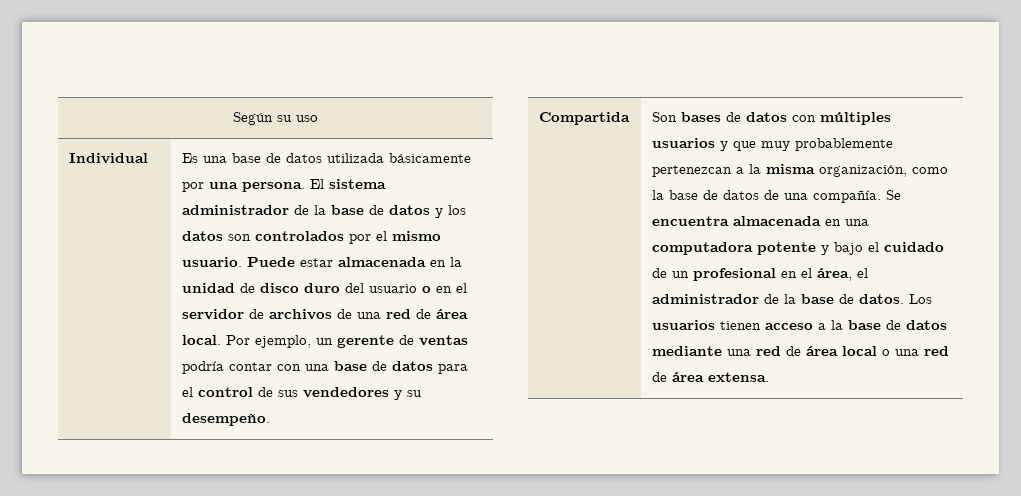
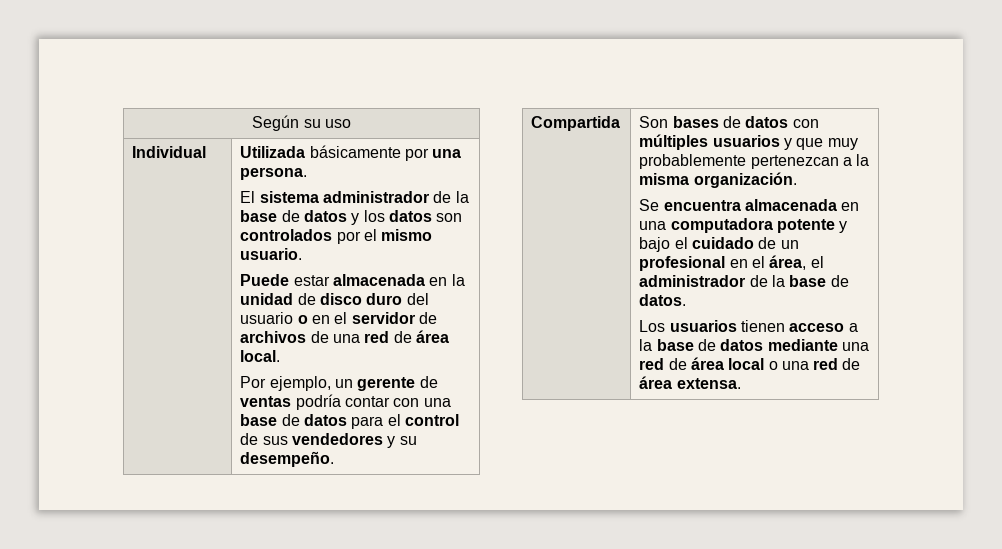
- Es una base de datos utilizada básicamente por una persona. El sistema administrador de la base de datos y los datos son controlados por el mismo usuario. Puede estar almacenada en la unidad de disco duro del usuario o en el servidor de archivos de una red de área local. Por ejemplo, un gerente de ventas podría contar con una base de datos para el control de sus vendedores y su desempeño.
+ Utilizada básicamente por una persona.
+ El sistema administrador de la base de datos y los datos son controlados por el mismo usuario.
+ Puede estar almacenada en la unidad de disco duro del usuario o en el servidor de archivos de una red de área local.
+ Por ejemplo, un gerente de ventas podría contar con una base de datos para el control de sus vendedores y su desempeño.
- Son bases de datos con múltiples usuarios y que muy probablemente pertenezcan a la misma organización, como la base de datos de una compañía. Se encuentra almacenada en una computadora potente y bajo el cuidado de un profesional en el área, el administrador de la base de datos. Los usuarios tienen acceso a la base de datos mediante una red de área local o una red de área extensa.
+ Son bases de datos con múltiples usuarios y que muy probablemente pertenezcan a la misma organización.
+ Se encuentra almacenada en una computadora potente y bajo el cuidado de un profesional en el área, el administrador de la base de datos.
+ Los usuarios tienen acceso a la base de datos mediante una red de área local o una red de área extensa.

